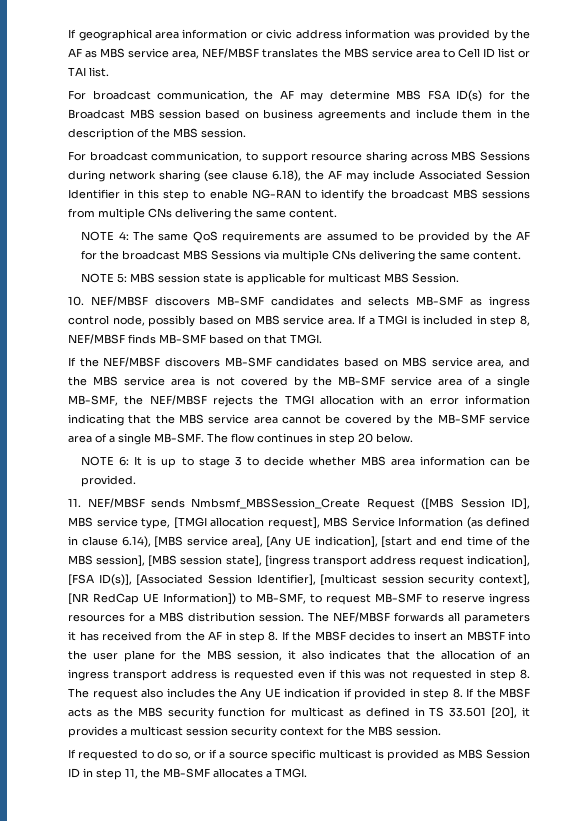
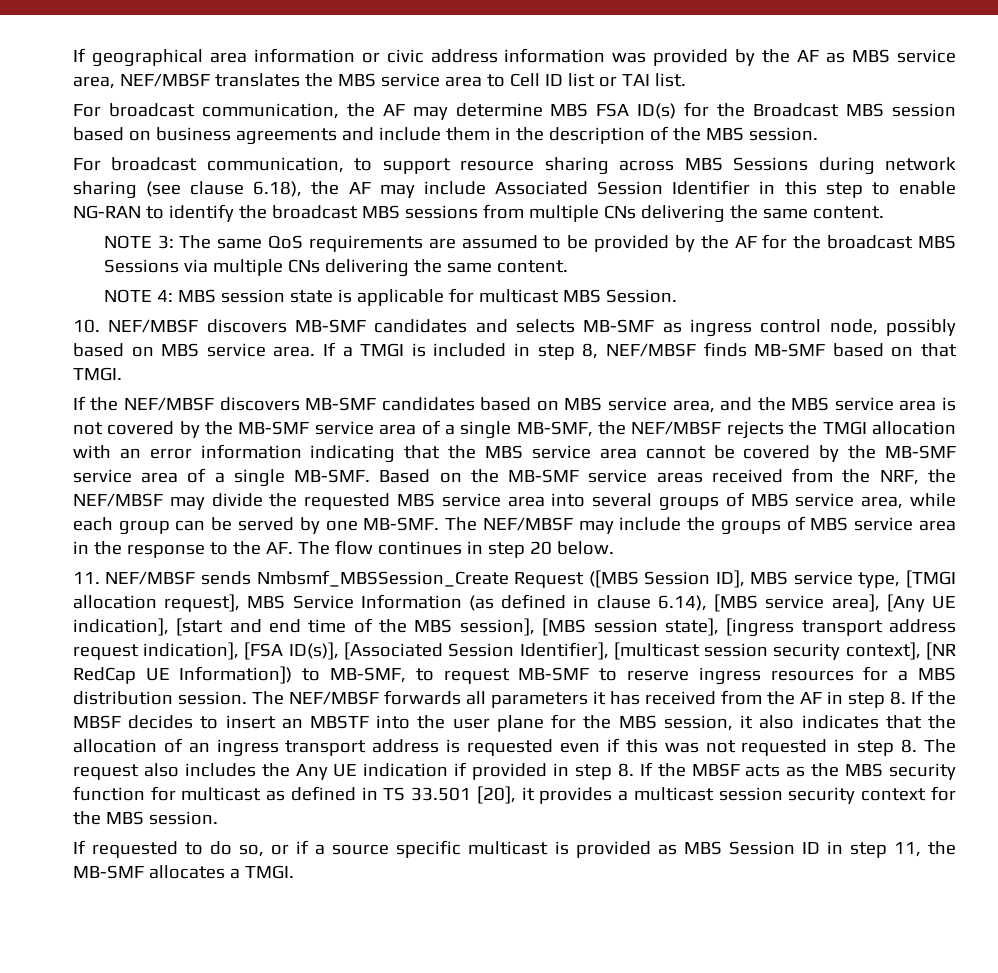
- NOTE 4: The same QoS requirements are assumed to be provided by the AF for the broadcast MBS Sessions via multiple CNs delivering the same content.
+ NOTE 3: The same QoS requirements are assumed to be provided by the AF for the broadcast MBS Sessions via multiple CNs delivering the same content.
- NOTE 5: MBS session state is applicable for multicast MBS Session.
+ NOTE 4: MBS session state is applicable for multicast MBS Session.
- The flow continues in step 20 below.
+ Based on the MB-SMF service areas received from the NRF, the NEF/MBSF may divide the requested MBS service area into several groups of MBS service area, while each group can be served by one MB-SMF. The NEF/MBSF may include the groups of MBS service area in the response to the AF. The flow continues in step 20 below.
- NOTE 6: It is up to stage 3 to decide whether MBS area information can be provided.

